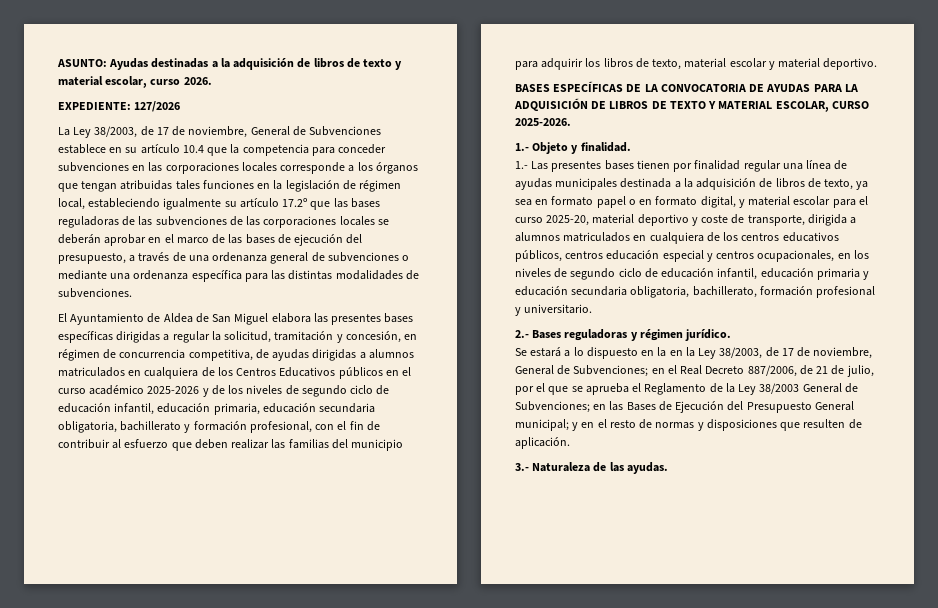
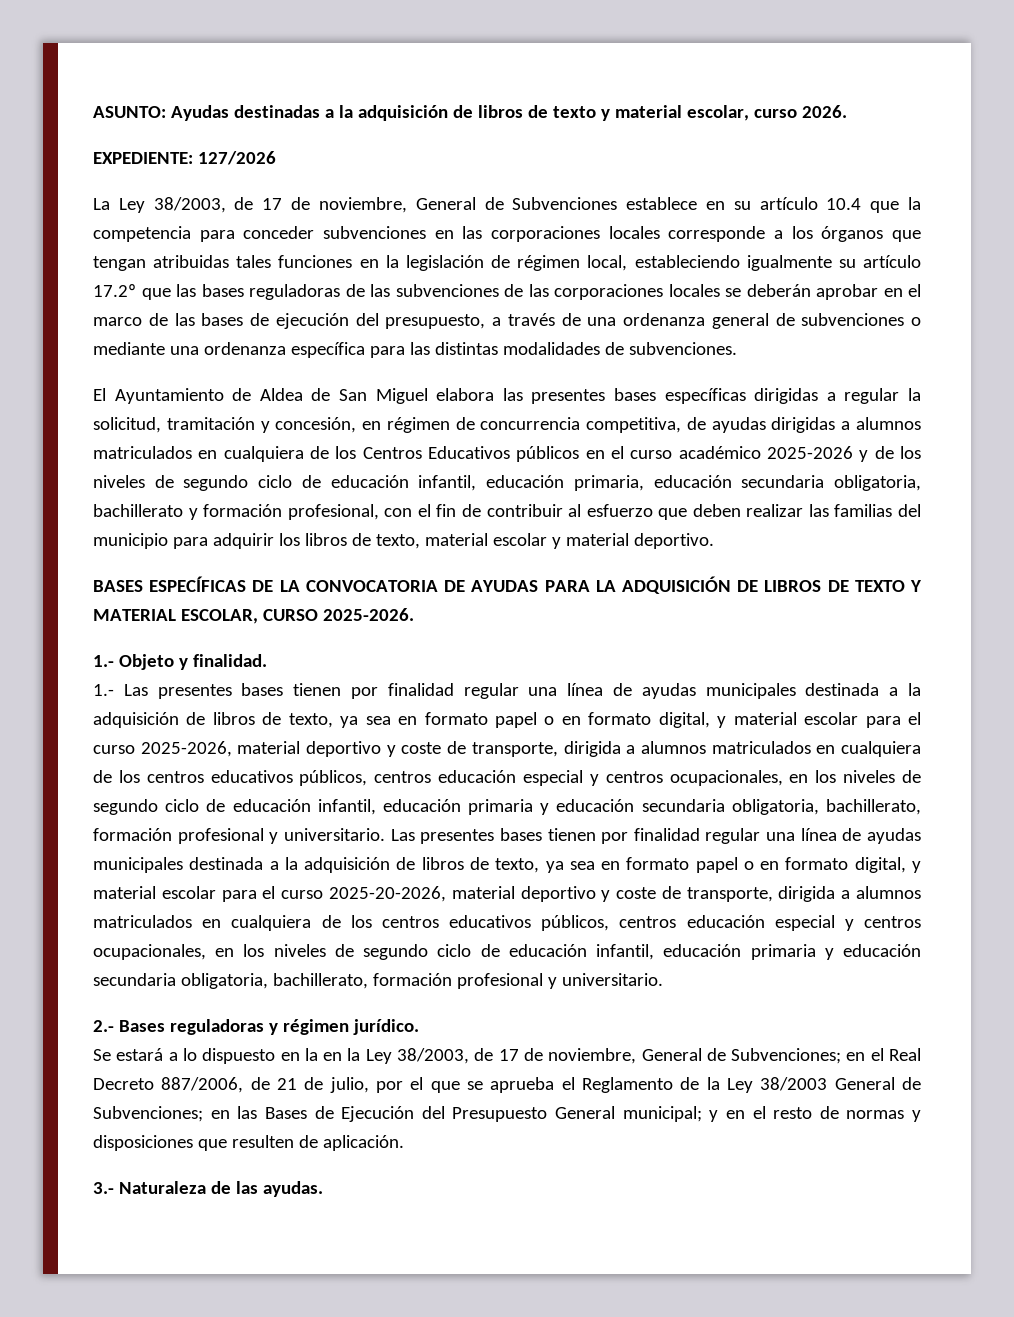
- 1.- Las presentes bases tienen por finalidad regular una línea de ayudas municipales destinada a la adquisición de libros de texto, ya sea en formato papel o en formato digital, y material escolar para el curso 2025-20, material deportivo y coste de transporte, dirigida a alumnos matriculados en cualquiera de los centros educativos públicos, centros educación especial y centros ocupacionales, en los niveles de segundo ciclo de educación infantil, educación primaria y educación secundaria obligatoria, bachillerato, formación profesional y universitario.
+ 1.- Las presentes bases tienen por finalidad regular una línea de ayudas municipales destinada a la adquisición de libros de texto, ya sea en formato papel o en formato digital, y material escolar para el curso 2025-2026, material deportivo y coste de transporte, dirigida a alumnos matriculados en cualquiera de los centros educativos públicos, centros educación especial y centros ocupacionales, en los niveles de segundo ciclo de educación infantil, educación primaria y educación secundaria obligatoria, bachillerato, formación profesional y universitario. Las presentes bases tienen por finalidad regular una línea de ayudas municipales destinada a la adquisición de libros de texto, ya sea en formato papel o en formato digital, y material escolar para el curso 2025-20-2026, material deportivo y coste de transporte, dirigida a alumnos matriculados en cualquiera de los centros educativos públicos, centros educación especial y centros ocupacionales, en los niveles de segundo ciclo de educación infantil, educación primaria y educación secundaria obligatoria, bachillerato, formación profesional y universitario.

